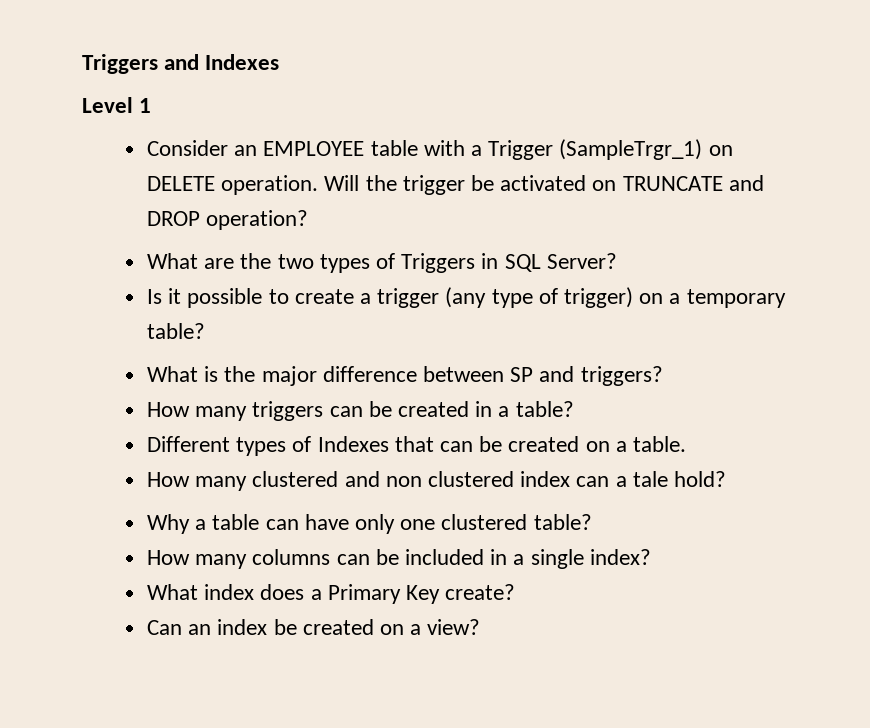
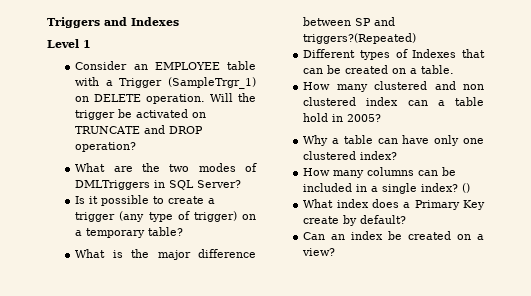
- What are the two types of Triggers in SQL Server?
+ What are the two modes of DMLTriggers in SQL Server?
- What is the major difference between SP and triggers?
- How many triggers can be created in a table?
+ What is the major difference between SP and triggers?(Repeated)
- How many clustered and non clustered index can a tale hold?
+ How many clustered and non clustered index can a table hold in 2005?
- Why a table can have only one clustered table?
+ Why a table can have only one clustered index?
+ ()
- What index does a Primary Key create?
+ What index does a Primary Key create by default?

